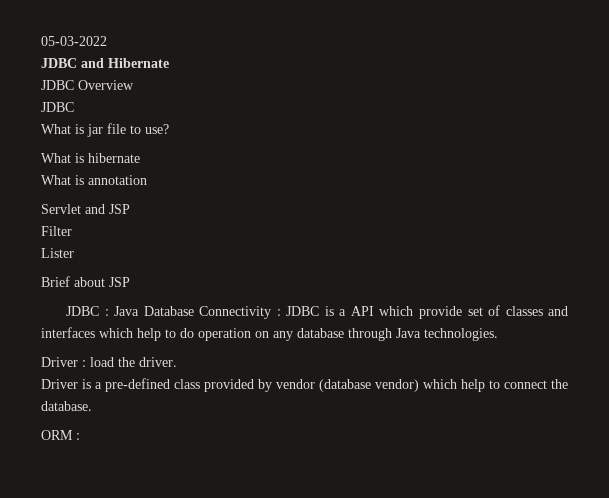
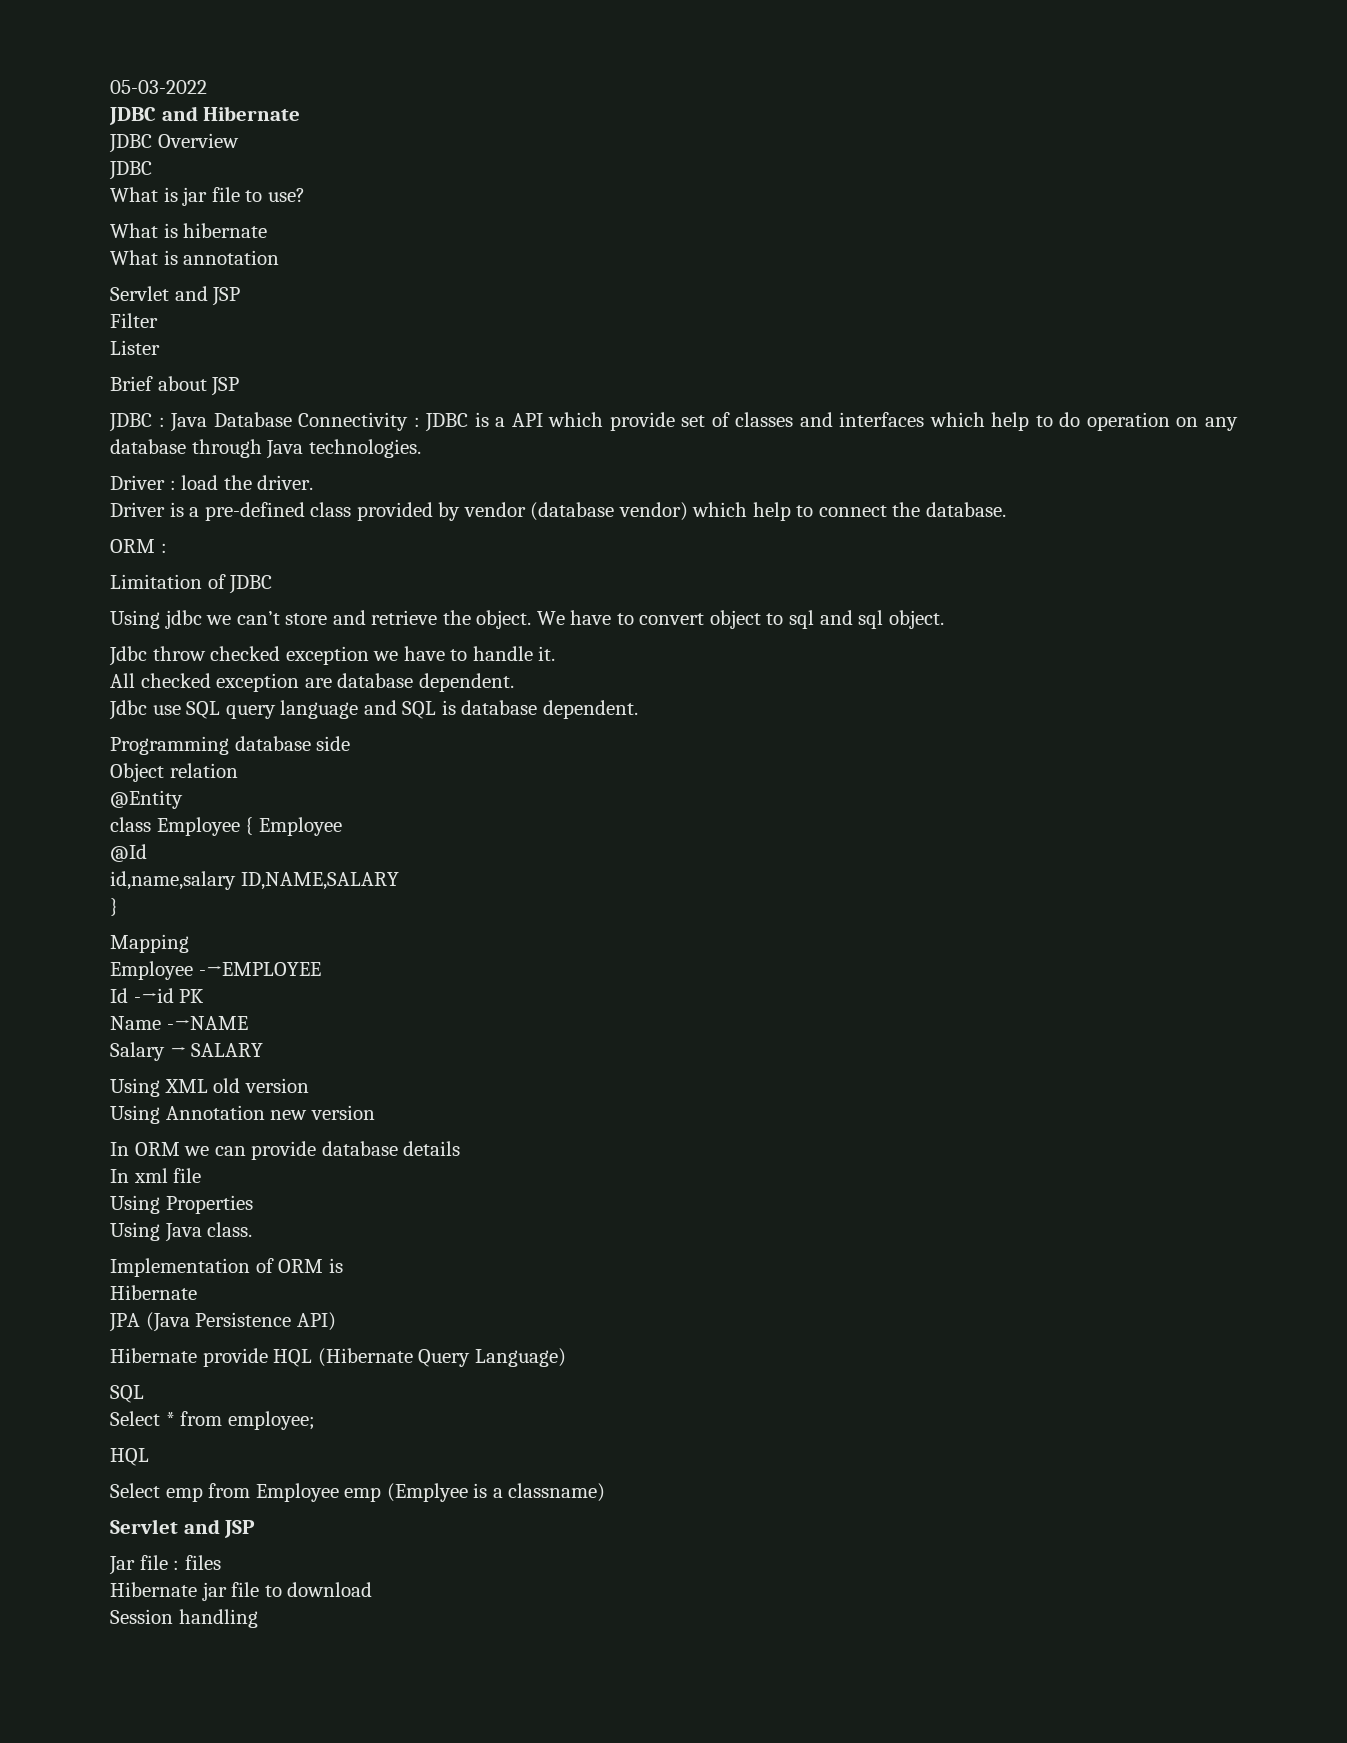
+ Limitation of JDBC
+ Using jdbc we can’t store and retrieve the object. We have to convert object to sql and sql object.
+ Jdbc throw checked exception we have to handle it.
+ All checked exception are database dependent.
+ Jdbc use SQL query language and SQL is database dependent.
+ Programming database side
+ Object relation
+ @Entity
+ class Employee { Employee
+ @Id
+ id,name,salary ID,NAME,SALARY
+ }
+ Mapping
+ Employee -→EMPLOYEE
+ Id -→id PK
+ Name -→NAME
+ Salary → SALARY
+ Using XML old version
+ Using Annotation new version
+ In ORM we can provide database details
+ In xml file
+ Using Properties
+ Using Java class.
+ Implementation of ORM is
+ Hibernate
+ JPA (Java Persistence API)
+ Hibernate provide HQL (Hibernate Query Language)
+ SQL
+ Select * from employee;
+ HQL
+ Select emp from Employee emp (Emplyee is a classname)
+ Servlet and JSP
+ Jar file : files
+ Hibernate jar file to download
+ Session handling

